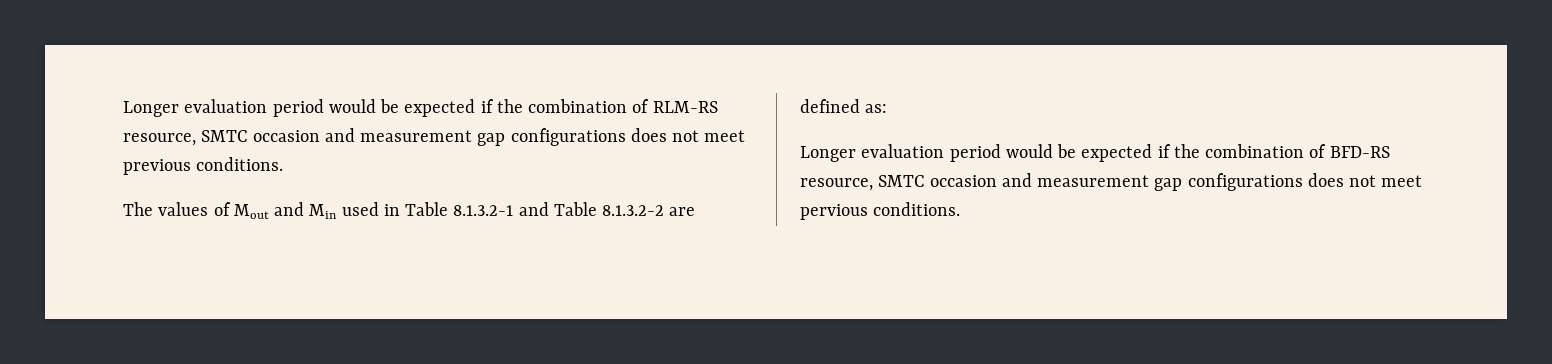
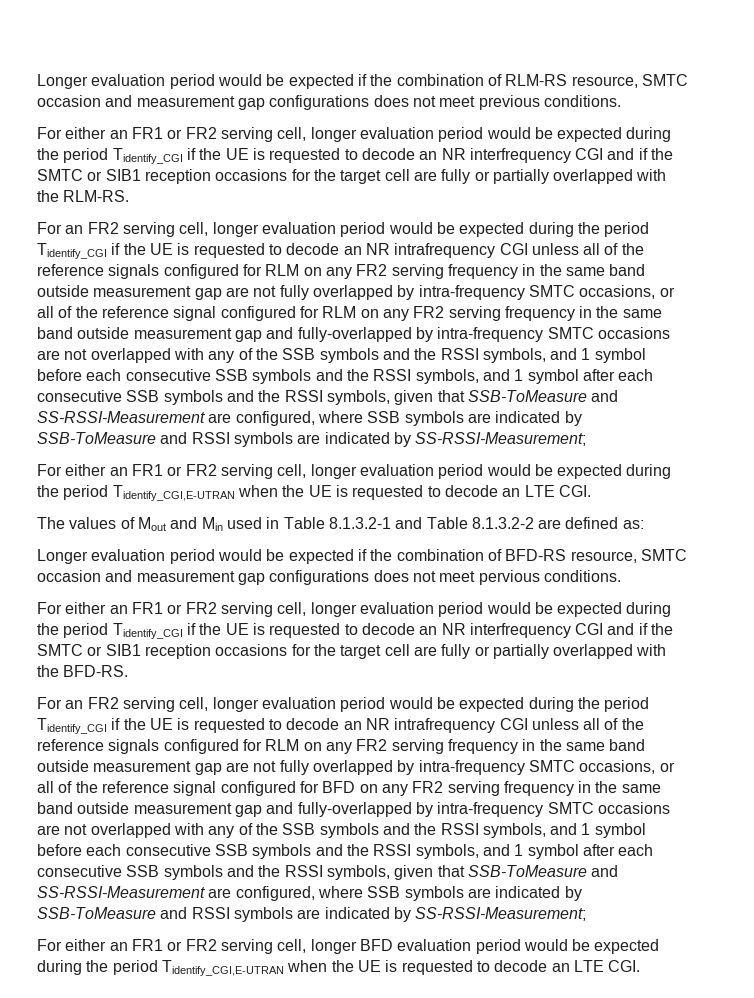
+ For either an FR1 or FR2 serving cell, longer evaluation period would be expected during the period Tidentify_CGI if the UE is requested to decode an NR interfrequency CGI and if the SMTC or SIB1 reception occasions for the target cell are fully or partially overlapped with the RLM-RS.
+ For an FR2 serving cell, longer evaluation period would be expected during the period Tidentify_CGI if the UE is requested to decode an NR intrafrequency CGI unless all of the reference signals configured for RLM on any FR2 serving frequency in the same band outside measurement gap are not fully overlapped by intra-frequency SMTC occasions, or all of the reference signal configured for RLM on any FR2 serving frequency in the same band outside measurement gap and fully-overlapped by intra-frequency SMTC occasions are not overlapped with any of the SSB symbols and the RSSI symbols, and 1 symbol before each consecutive SSB symbols and the RSSI symbols, and 1 symbol after each consecutive SSB symbols and the RSSI symbols, given that SSB-ToMeasure and SS-RSSI-Measurement are configured, where SSB symbols are indicated by SSB-ToMeasure and RSSI symbols are indicated by SS-RSSI-Measurement;
+ For either an FR1 or FR2 serving cell, longer evaluation period would be expected during the period Tidentify_CGI,E-UTRAN when the UE is requested to decode an LTE CGI.
+ For either an FR1 or FR2 serving cell, longer evaluation period would be expected during the period Tidentify_CGI if the UE is requested to decode an NR interfrequency CGI and if the SMTC or SIB1 reception occasions for the target cell are fully or partially overlapped with the BFD-RS.
+ For an FR2 serving cell, longer evaluation period would be expected during the period Tidentify_CGI if the UE is requested to decode an NR intrafrequency CGI unless all of the reference signals configured for RLM on any FR2 serving frequency in the same band outside measurement gap are not fully overlapped by intra-frequency SMTC occasions, or all of the reference signal configured for BFD on any FR2 serving frequency in the same band outside measurement gap and fully-overlapped by intra-frequency SMTC occasions are not overlapped with any of the SSB symbols and the RSSI symbols, and 1 symbol before each consecutive SSB symbols and the RSSI symbols, and 1 symbol after each consecutive SSB symbols and the RSSI symbols, given that SSB-ToMeasure and SS-RSSI-Measurement are configured, where SSB symbols are indicated by SSB-ToMeasure and RSSI symbols are indicated by SS-RSSI-Measurement;
+ For either an FR1 or FR2 serving cell, longer BFD evaluation period would be expected during the period Tidentify_CGI,E-UTRAN when the UE is requested to decode an LTE CGI.

